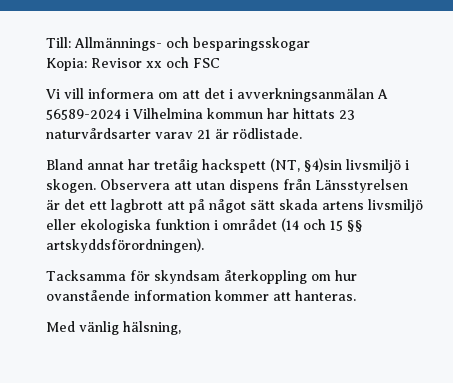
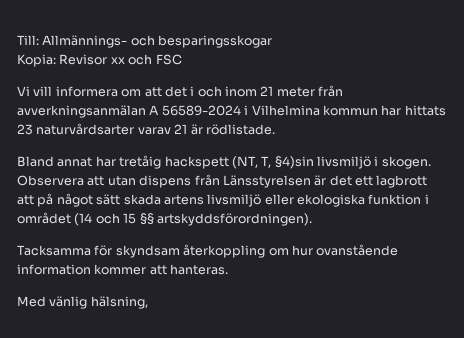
- Vi vill informera om att det i avverkningsanmälan A 56589-2024 i Vilhelmina kommun har hittats 23 naturvårdsarter varav 21 är rödlistade.
+ Vi vill informera om att det i och inom 21 meter från avverkningsanmälan A 56589-2024 i Vilhelmina kommun har hittats 23 naturvårdsarter varav 21 är rödlistade.
- Bland annat har tretåig hackspett (NT, §4)sin livsmiljö i skogen.
+ Bland annat har tretåig hackspett (NT, T, §4)sin livsmiljö i skogen.

